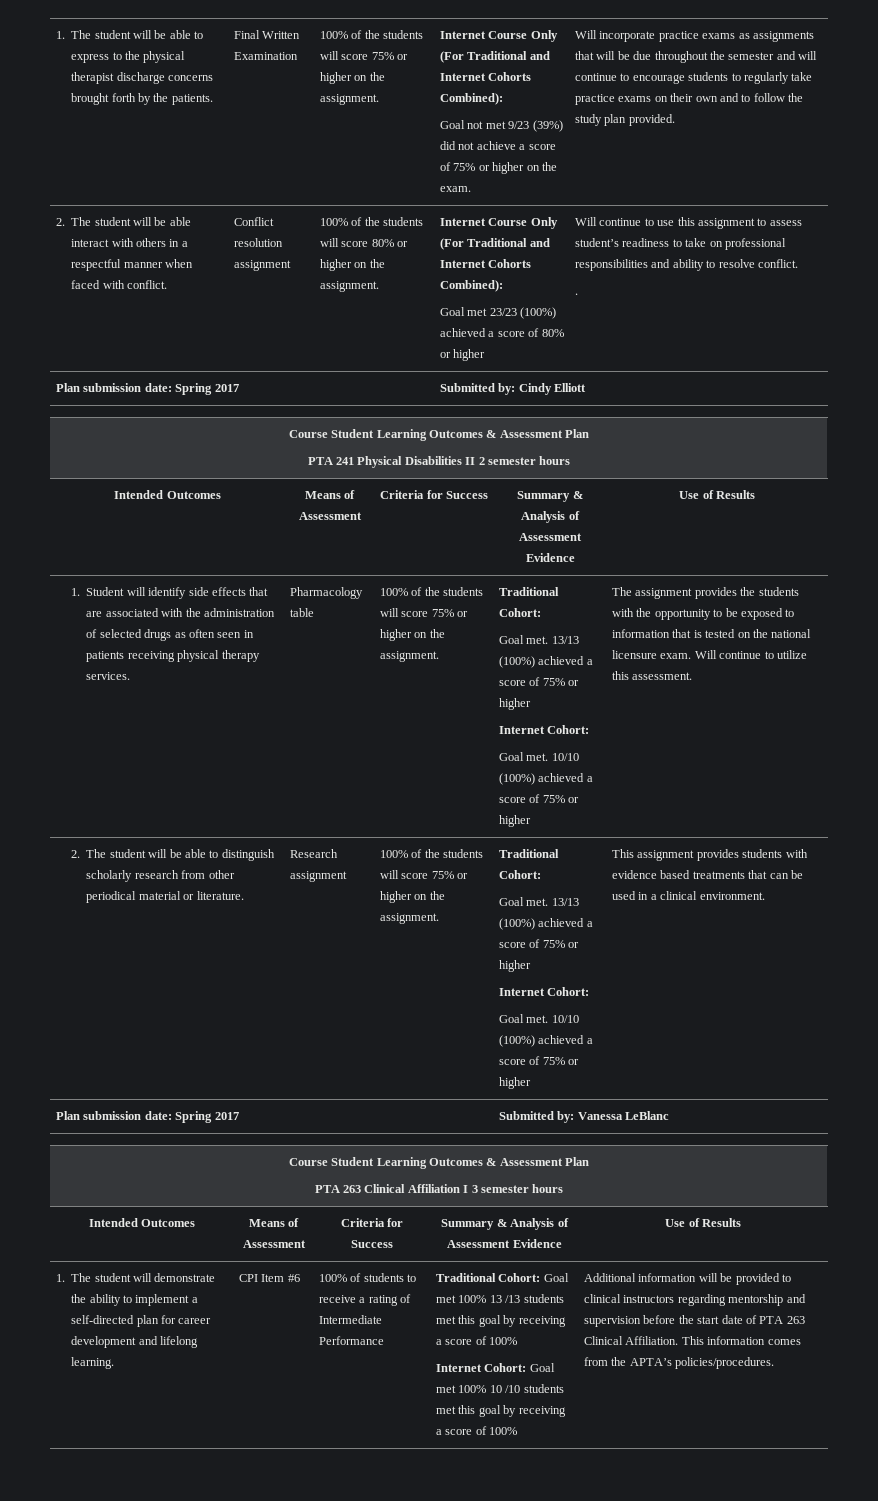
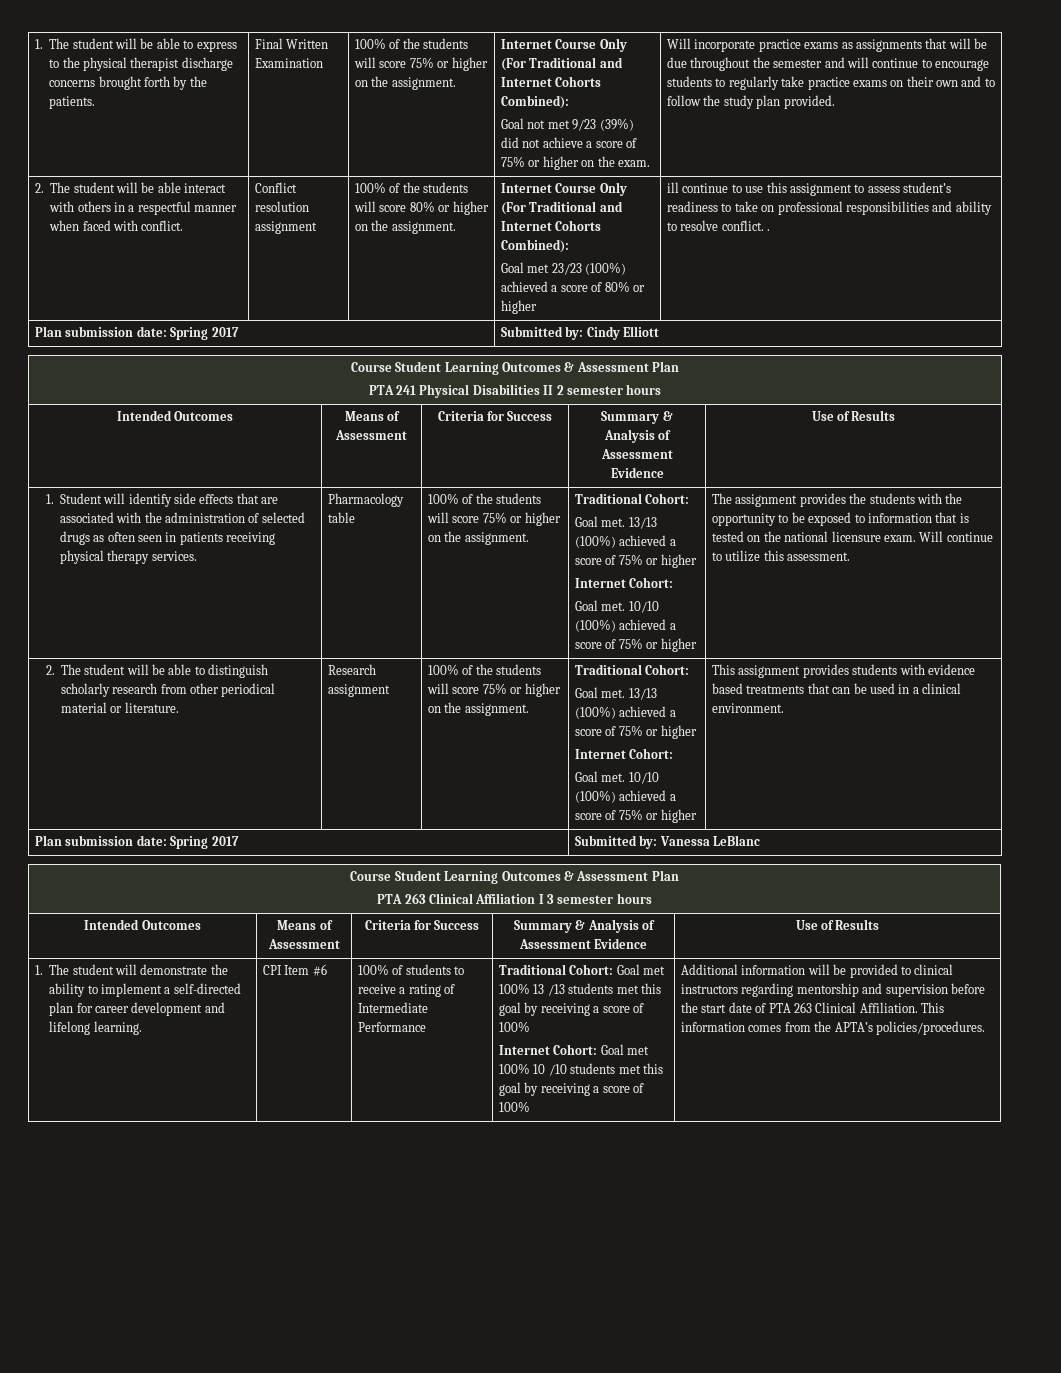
- Will continue to use this assignment to assess student’s readiness to take on professional responsibilities and ability to resolve conflict.
- .
+ ill continue to use this assignment to assess student’s readiness to take on professional responsibilities and ability to resolve conflict. .

